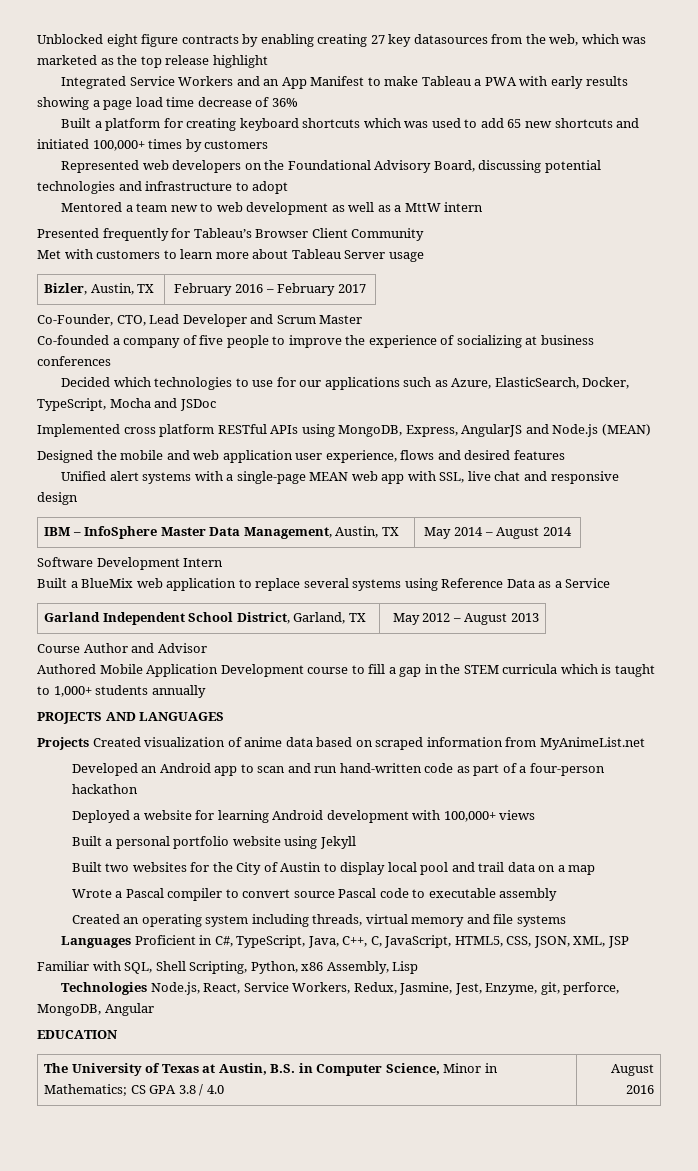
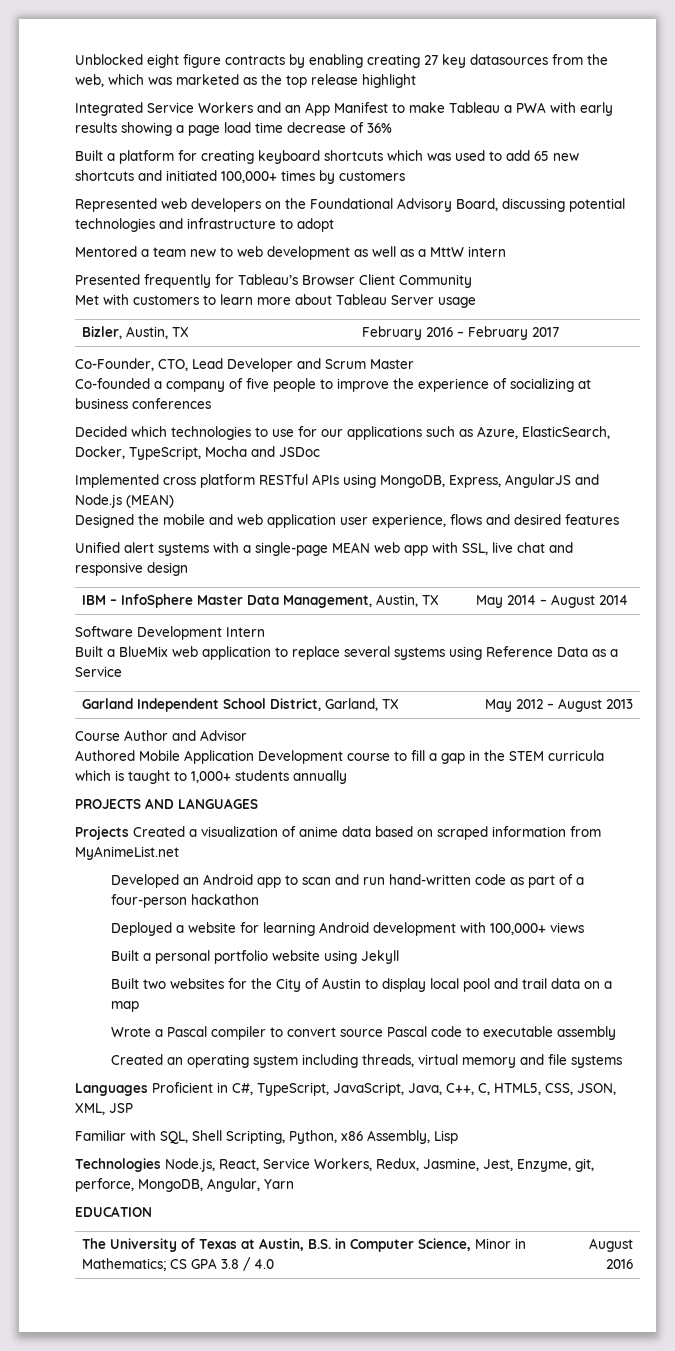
- Projects Created visualization of anime data based on scraped information from MyAnimeList.net
+ Projects Created a visualization of anime data based on scraped information from MyAnimeList.net
- Languages Proficient in C#, TypeScript, Java, C++, C, JavaScript, HTML5, CSS, JSON, XML, JSP
+ Languages Proficient in C#, TypeScript, JavaScript, Java, C++, C, HTML5, CSS, JSON, XML, JSP
- Technologies Node.js, React, Service Workers, Redux, Jasmine, Jest, Enzyme, git, perforce, MongoDB, Angular
+ Technologies Node.js, React, Service Workers, Redux, Jasmine, Jest, Enzyme, git, perforce, MongoDB, Angular, Yarn

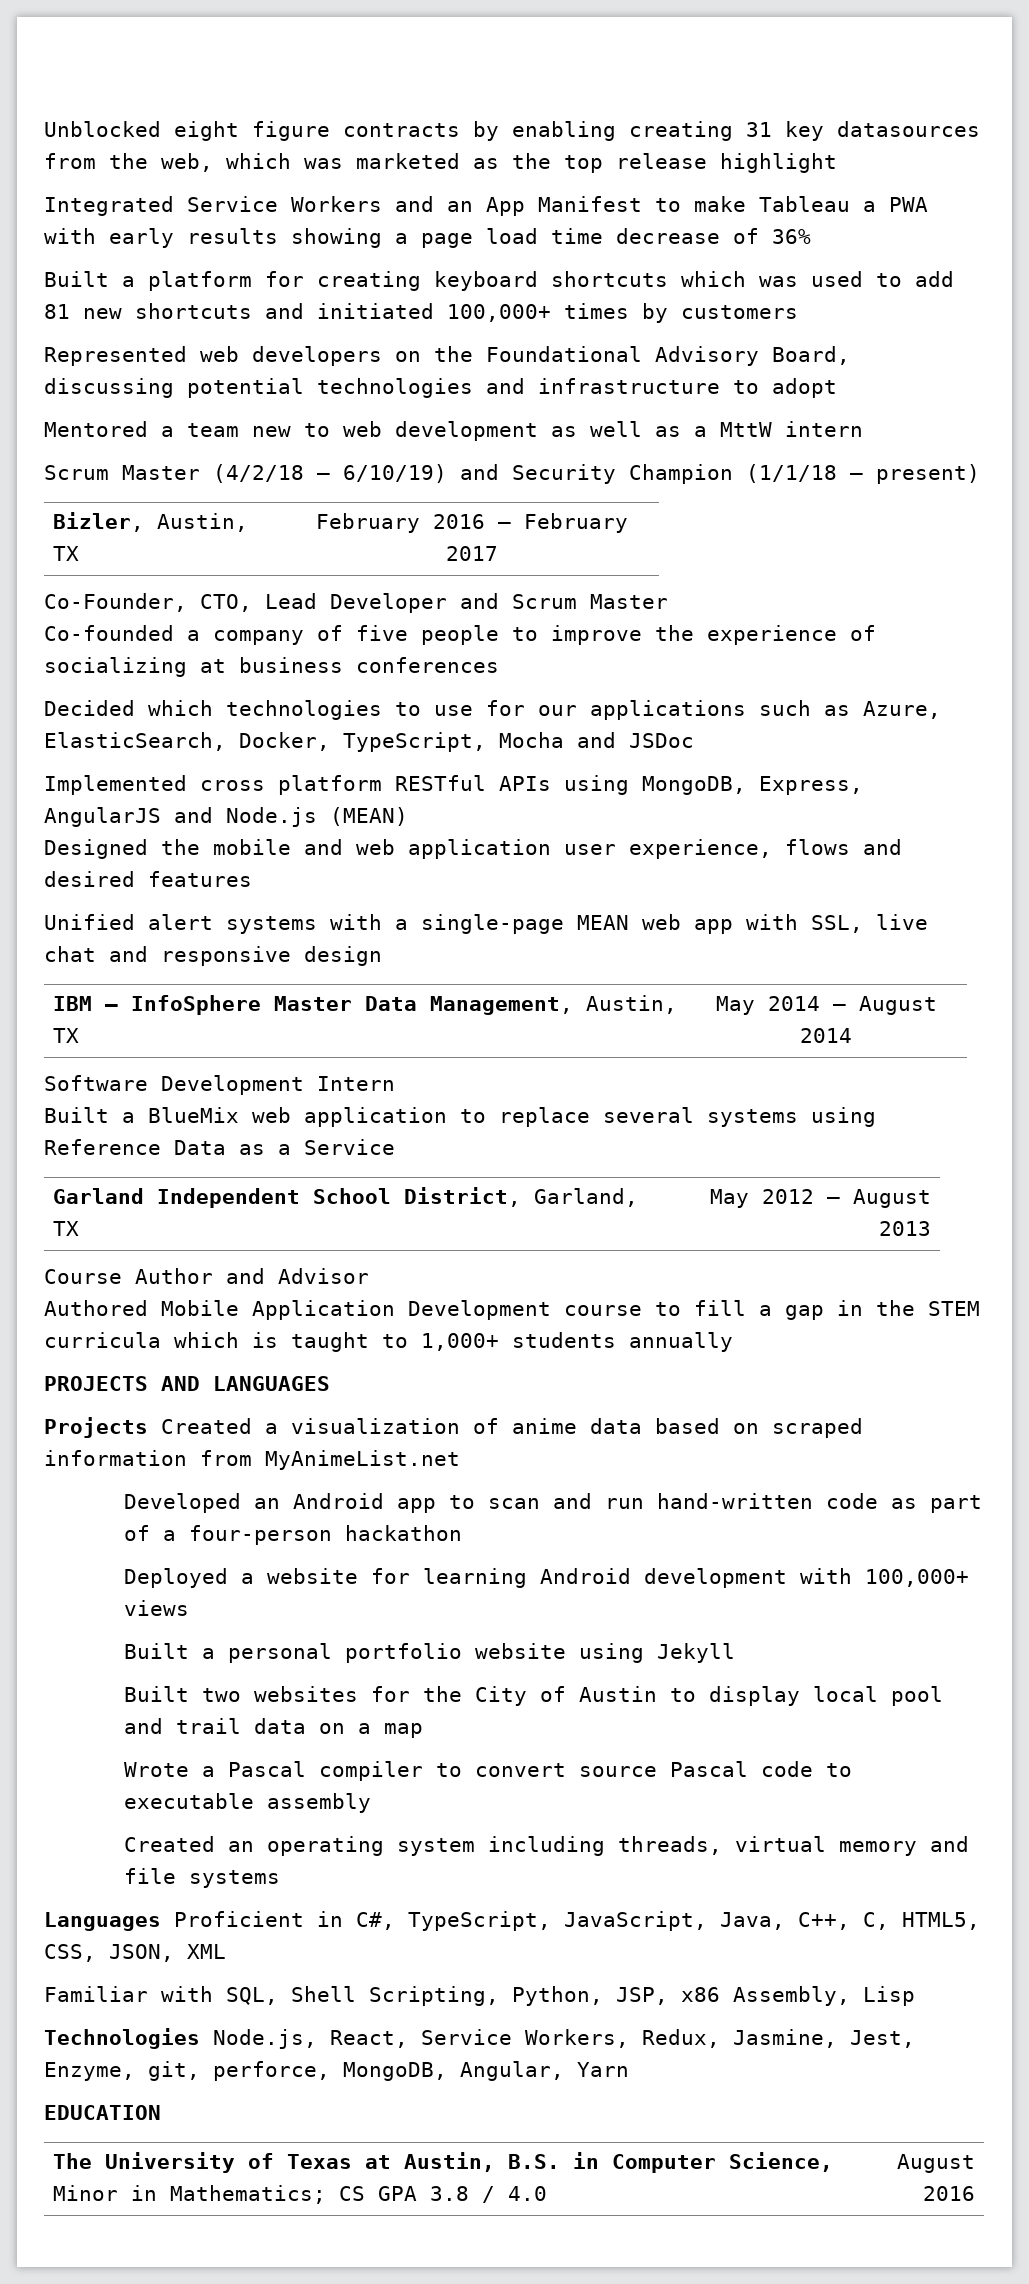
- Unblocked eight figure contracts by enabling creating 27 key datasources from the web, which was marketed as the top release highlight
+ Unblocked eight figure contracts by enabling creating 31 key datasources from the web, which was marketed as the top release highlight
- Built a platform for creating keyboard shortcuts which was used to add 65 new shortcuts and initiated 100,000+ times by customers
+ Built a platform for creating keyboard shortcuts which was used to add 81 new shortcuts and initiated 100,000+ times by customers
- Presented frequently for Tableau’s Browser Client Community
- Met with customers to learn more about Tableau Server usage
+ Scrum Master (4/2/18 – 6/10/19) and Security Champion (1/1/18 – present)
- Languages Proficient in C#, TypeScript, JavaScript, Java, C++, C, HTML5, CSS, JSON, XML, JSP
+ Languages Proficient in C#, TypeScript, JavaScript, Java, C++, C, HTML5, CSS, JSON, XML
- Familiar with SQL, Shell Scripting, Python, x86 Assembly, Lisp
+ Familiar with SQL, Shell Scripting, Python, JSP, x86 Assembly, Lisp

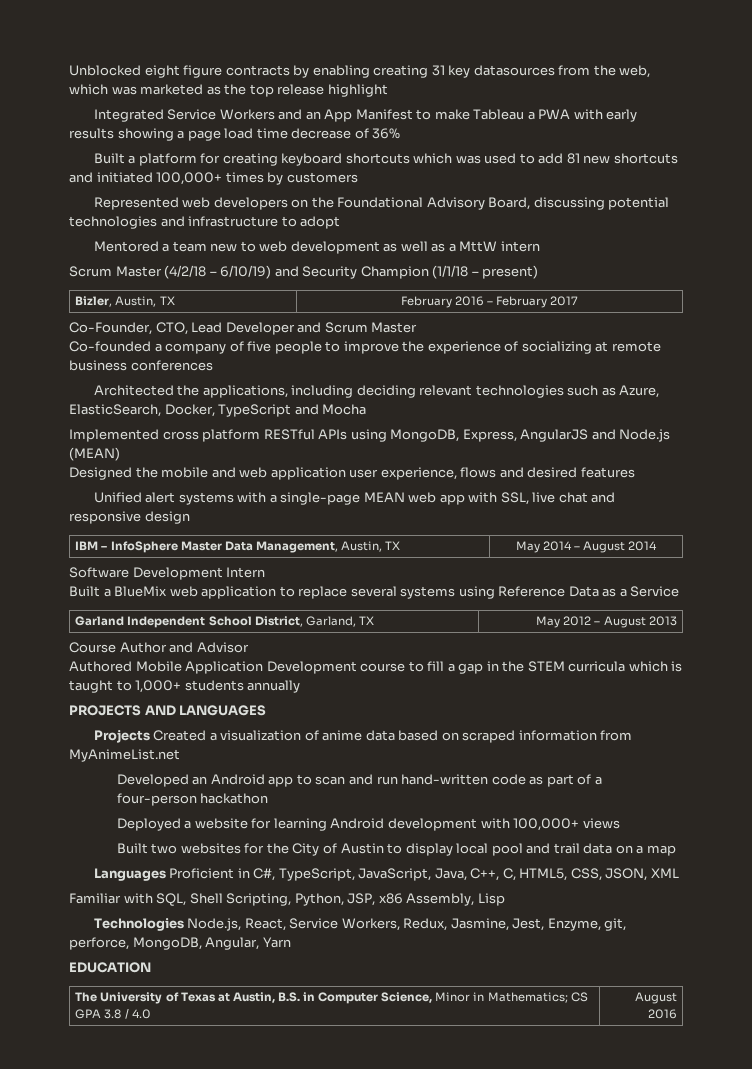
- Co-founded a company of five people to improve the experience of socializing at business conferences
+ Co-founded a company of five people to improve the experience of socializing at remote business conferences
- Decided which technologies to use for our applications such as Azure, ElasticSearch, Docker, TypeScript, Mocha and JSDoc
+ Architected the applications, including deciding relevant technologies such as Azure, ElasticSearch, Docker, TypeScript and Mocha
- Built a personal portfolio website using Jekyll
- Wrote a Pascal compiler to convert source Pascal code to executable assembly
- Created an operating system including threads, virtual memory and file systems

